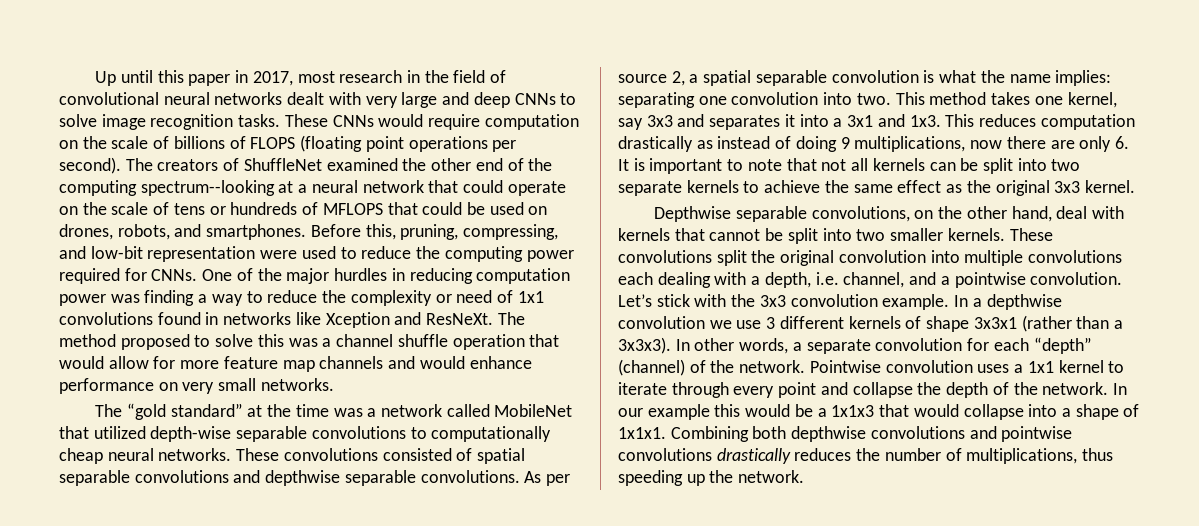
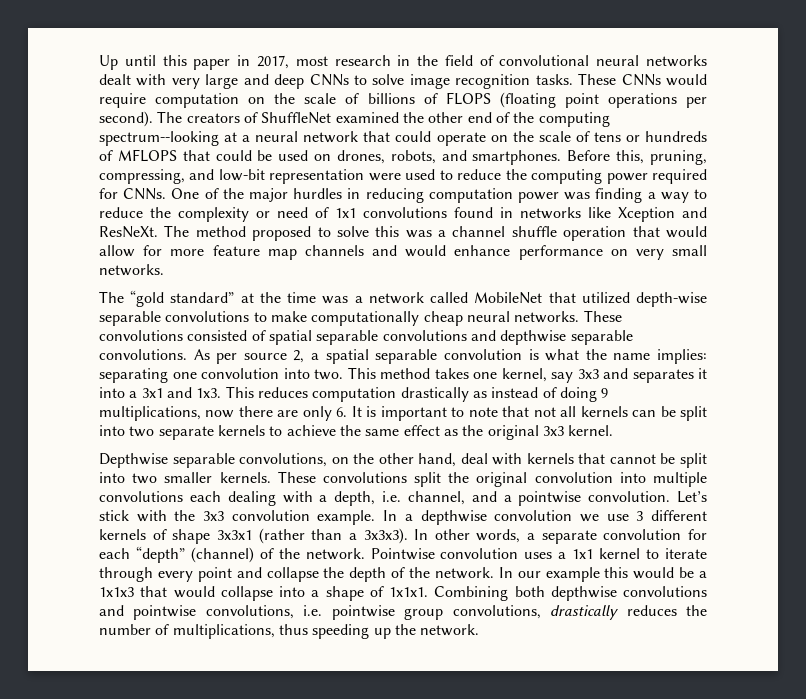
- The “gold standard” at the time was a network called MobileNet that utilized depth-wise separable convolutions to computationally cheap neural networks.
+ The “gold standard” at the time was a network called MobileNet that utilized depth-wise separable convolutions to make computationally cheap neural networks.
- Combining both depthwise convolutions and pointwise convolutions drastically reduces the number of multiplications, thus speeding up the network.
+ Combining both depthwise convolutions and pointwise convolutions, i.e. pointwise group convolutions, drastically reduces the number of multiplications, thus speeding up the network.

